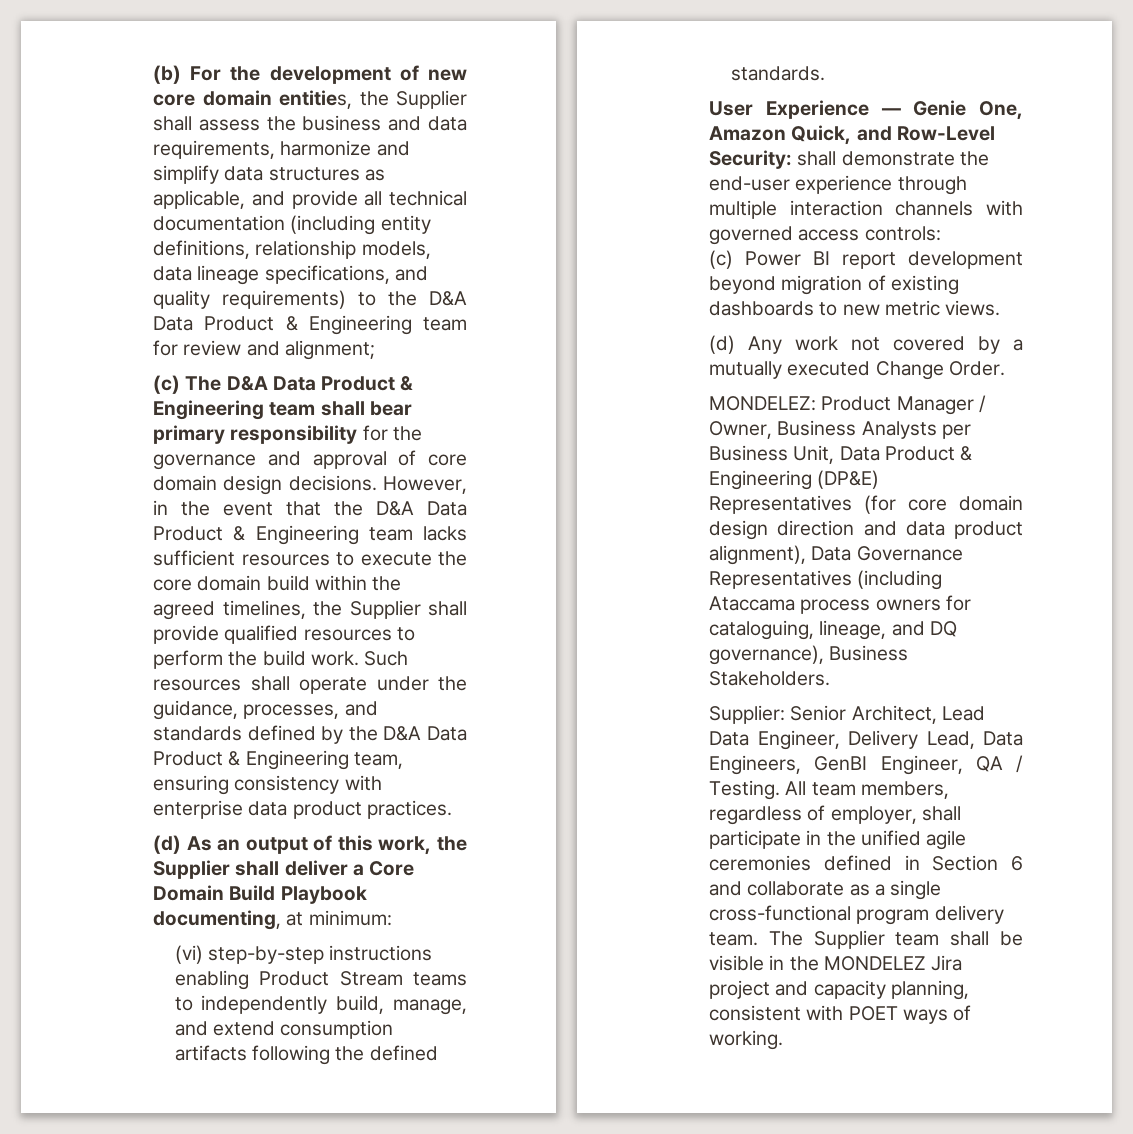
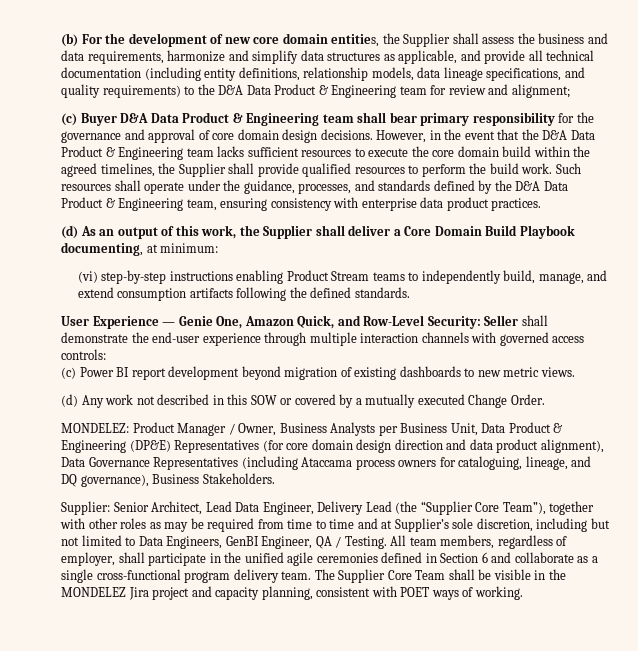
- (c) The D&A Data Product & Engineering team shall bear primary responsibility for the governance and approval of core domain design decisions.
+ (c) Buyer D&A Data Product & Engineering team shall bear primary responsibility for the governance and approval of core domain design decisions.
- User Experience — Genie One, Amazon Quick, and Row-Level Security: shall demonstrate the end-user experience through multiple interaction channels with governed access controls:
+ User Experience — Genie One, Amazon Quick, and Row-Level Security: Seller shall demonstrate the end-user experience through multiple interaction channels with governed access controls:
- (d) Any work not covered by a mutually executed Change Order.
+ (d) Any work not described in this SOW or covered by a mutually executed Change Order.
- Supplier: Senior Architect, Lead Data Engineer, Delivery Lead, Data Engineers, GenBI Engineer, QA / Testing.
+ Supplier: Senior Architect, Lead Data Engineer, Delivery Lead (the “Supplier Core Team”), together with other roles as may be required from time to time and at Supplier’s sole discretion, including but not limited to Data Engineers, GenBI Engineer, QA / Testing.
- The Supplier team shall be visible in the MONDELEZ Jira project and capacity planning, consistent with POET ways of working.
+ The Supplier Core Team shall be visible in the MONDELEZ Jira project and capacity planning, consistent with POET ways of working.

